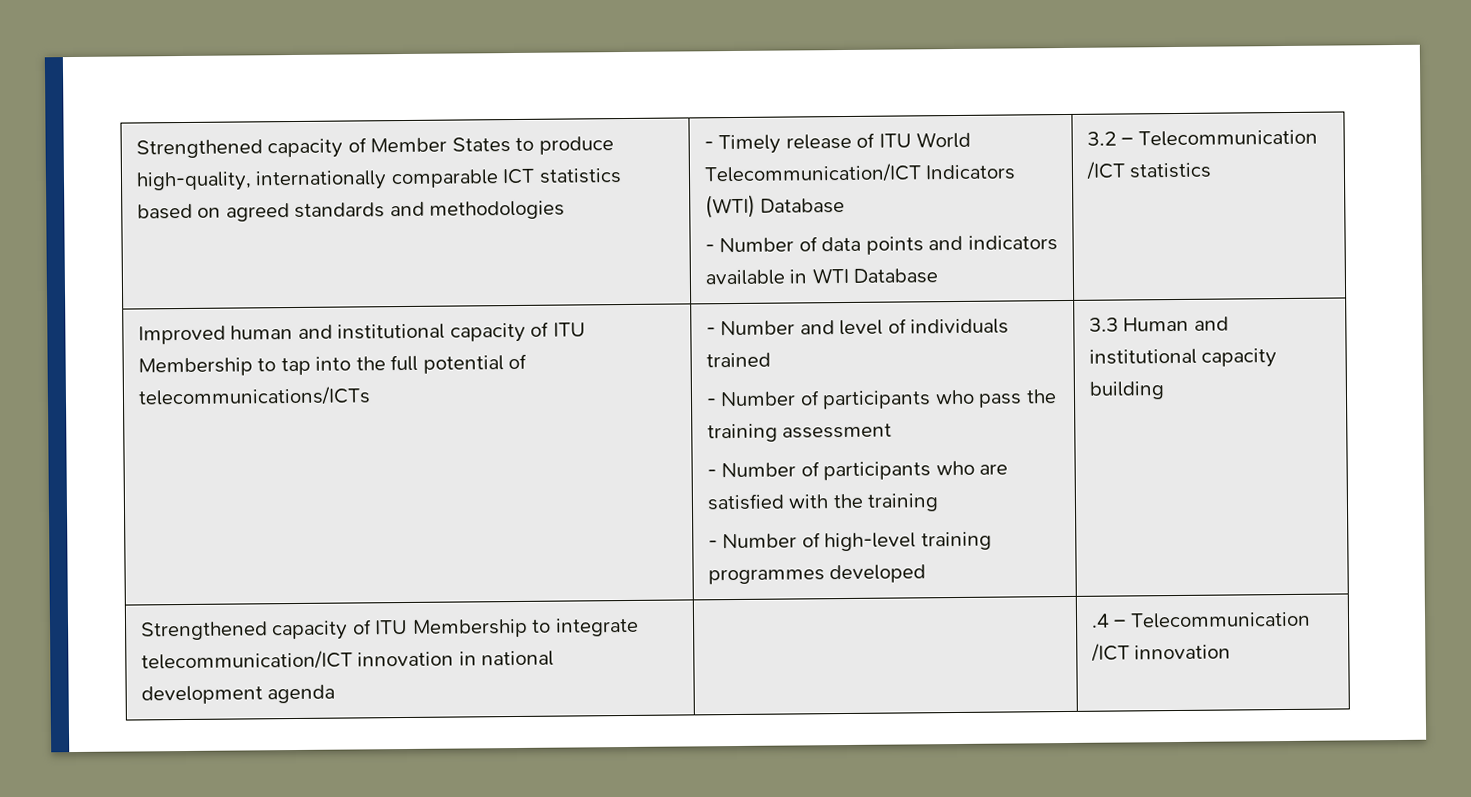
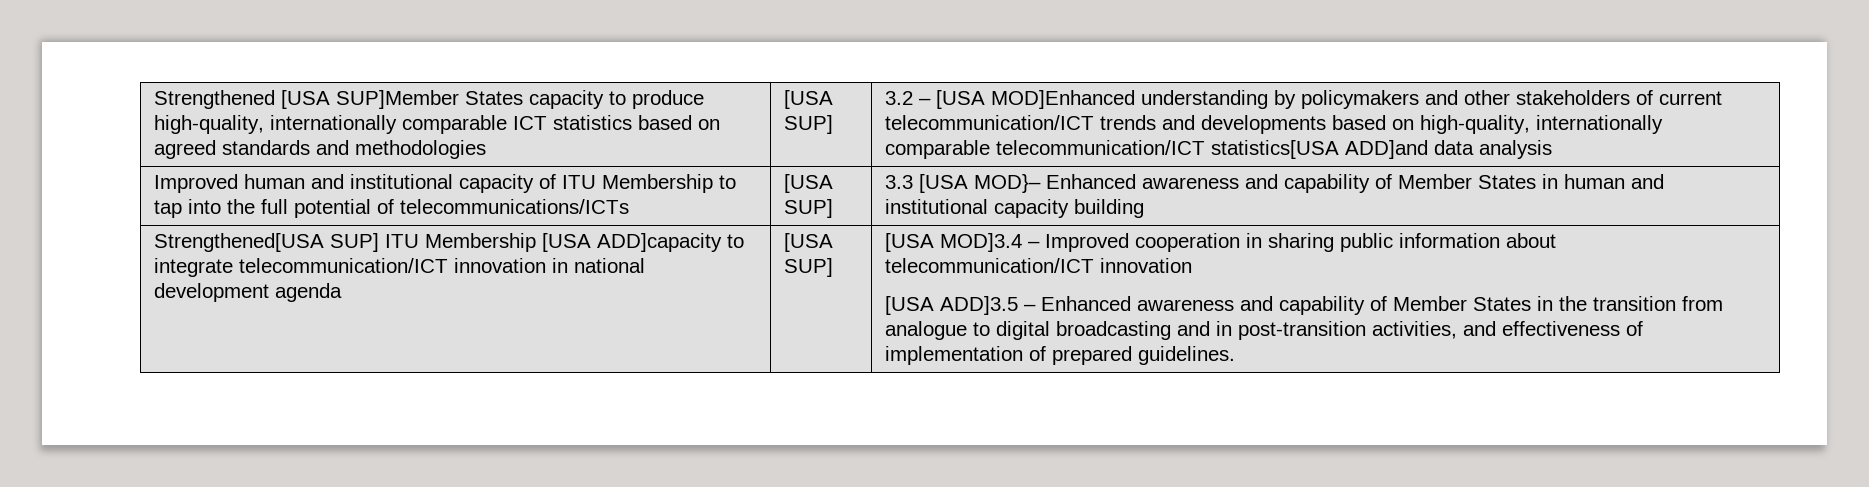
- Strengthened capacity of Member States to produce high-quality, internationally comparable ICT statistics based on agreed standards and methodologies
+ Strengthened [USA SUP]Member States capacity to produce high-quality, internationally comparable ICT statistics based on agreed standards and methodologies
- - Timely release of ITU World Telecommunication/ICT Indicators (WTI) Database
- - Number of data points and indicators available in WTI Database | 3.2 – Telecommunication /ICT statistics
+ [USA SUP] | 3.2 – [USA MOD]Enhanced understanding by policymakers and other stakeholders of current telecommunication/ICT trends and developments based on high-quality, internationally comparable telecommunication/ICT statistics[USA ADD]and data analysis
- - Number and level of individuals trained
- - Number of participants who pass the training assessment
- - Number of participants who are satisfied with the training
- - Number of high-level training programmes developed | 3.3 Human and institutional capacity building
- Strengthened capacity of ITU Membership to integrate telecommunication/ICT innovation in national development agenda | | .4 – Telecommunication /ICT innovation
+ [USA SUP] | 3.3 [USA MOD}– Enhanced awareness and capability of Member States in human and institutional capacity building
+ Strengthened[USA SUP] ITU Membership [USA ADD]capacity to integrate telecommunication/ICT innovation in national development agenda | [USA SUP] | [USA MOD]3.4 – Improved cooperation in sharing public information about telecommunication/ICT innovation
+ [USA ADD]3.5 – Enhanced awareness and capability of Member States in the transition from analogue to digital broadcasting and in post-transition activities, and effectiveness of implementation of prepared guidelines.

